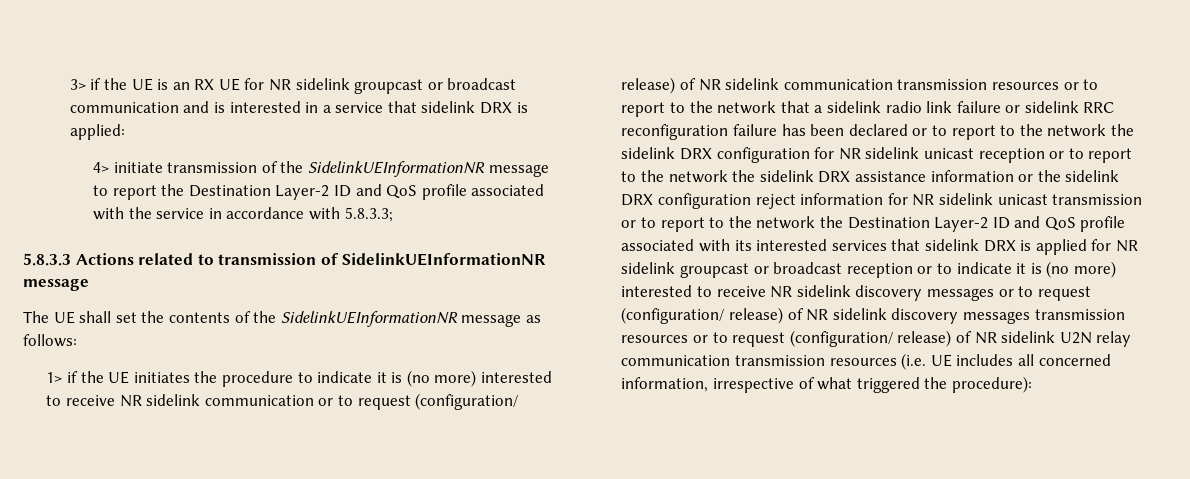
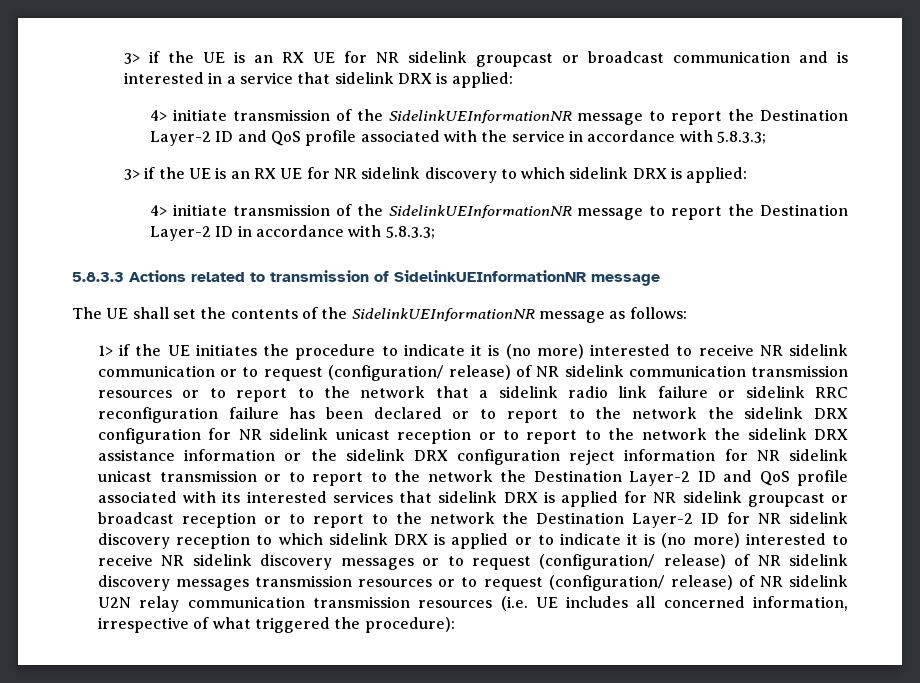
+ 3> if the UE is an RX UE for NR sidelink discovery to which sidelink DRX is applied:
+ 4> initiate transmission of the SidelinkUEInformationNR message to report the Destination Layer-2 ID in accordance with 5.8.3.3;
- 1> if the UE initiates the procedure to indicate it is (no more) interested to receive NR sidelink communication or to request (configuration/ release) of NR sidelink communication transmission resources or to report to the network that a sidelink radio link failure or sidelink RRC reconfiguration failure has been declared or to report to the network the sidelink DRX configuration for NR sidelink unicast reception or to report to the network the sidelink DRX assistance information or the sidelink DRX configuration reject information for NR sidelink unicast transmission or to report to the network the Destination Layer-2 ID and QoS profile associated with its interested services that sidelink DRX is applied for NR sidelink groupcast or broadcast reception or to indicate it is (no more) interested to receive NR sidelink discovery messages or to request (configuration/ release) of NR sidelink discovery messages transmission resources or to request (configuration/ release) of NR sidelink U2N relay communication transmission resources (i.e. UE includes all concerned information, irrespective of what triggered the procedure):
+ 1> if the UE initiates the procedure to indicate it is (no more) interested to receive NR sidelink communication or to request (configuration/ release) of NR sidelink communication transmission resources or to report to the network that a sidelink radio link failure or sidelink RRC reconfiguration failure has been declared or to report to the network the sidelink DRX configuration for NR sidelink unicast reception or to report to the network the sidelink DRX assistance information or the sidelink DRX configuration reject information for NR sidelink unicast transmission or to report to the network the Destination Layer-2 ID and QoS profile associated with its interested services that sidelink DRX is applied for NR sidelink groupcast or broadcast reception or to report to the network the Destination Layer-2 ID for NR sidelink discovery reception to which sidelink DRX is applied or to indicate it is (no more) interested to receive NR sidelink discovery messages or to request (configuration/ release) of NR sidelink discovery messages transmission resources or to request (configuration/ release) of NR sidelink U2N relay communication transmission resources (i.e. UE includes all concerned information, irrespective of what triggered the procedure):

